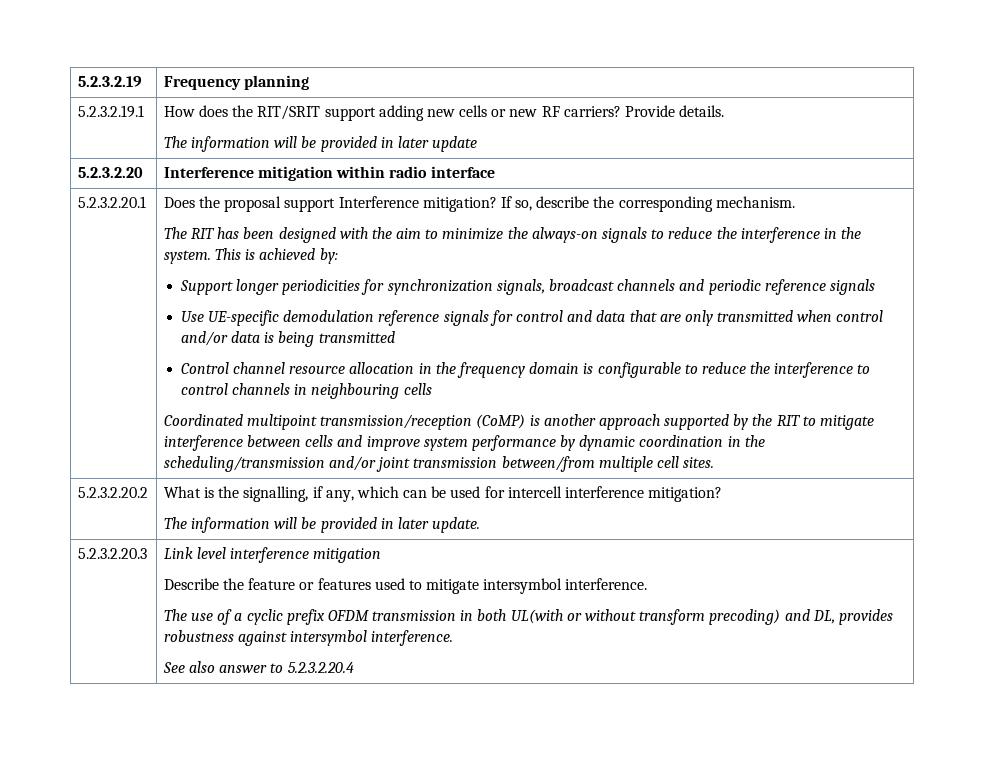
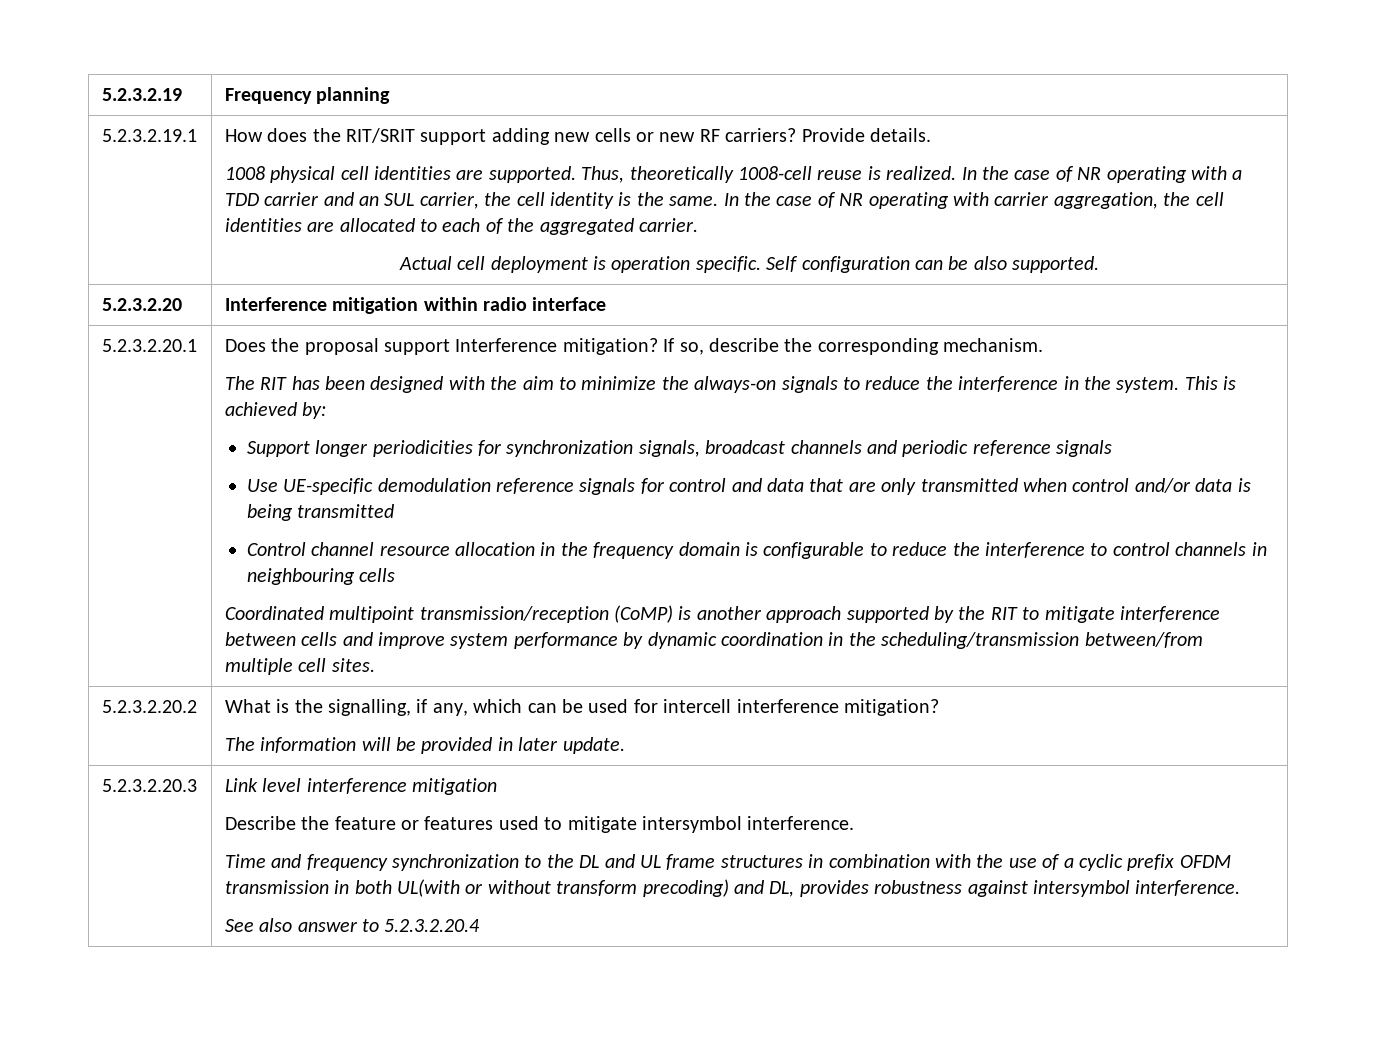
- The information will be provided in later update
+ 1008 physical cell identities are supported. Thus, theoretically 1008-cell reuse is realized. In the case of NR operating with a TDD carrier and an SUL carrier, the cell identity is the same. In the case of NR operating with carrier aggregation, the cell identities are allocated to each of the aggregated carrier.
+ Actual cell deployment is operation specific. Self configuration can be also supported.
- Coordinated multipoint transmission/reception (CoMP) is another approach supported by the RIT to mitigate interference between cells and improve system performance by dynamic coordination in the scheduling/transmission and/or joint transmission between/from multiple cell sites.
+ Coordinated multipoint transmission/reception (CoMP) is another approach supported by the RIT to mitigate interference between cells and improve system performance by dynamic coordination in the scheduling/transmission between/from multiple cell sites.
- The use of a cyclic prefix OFDM transmission in both UL(with or without transform precoding) and DL, provides robustness against intersymbol interference.
+ Time and frequency synchronization to the DL and UL frame structures in combination with the use of a cyclic prefix OFDM transmission in both UL(with or without transform precoding) and DL, provides robustness against intersymbol interference.

